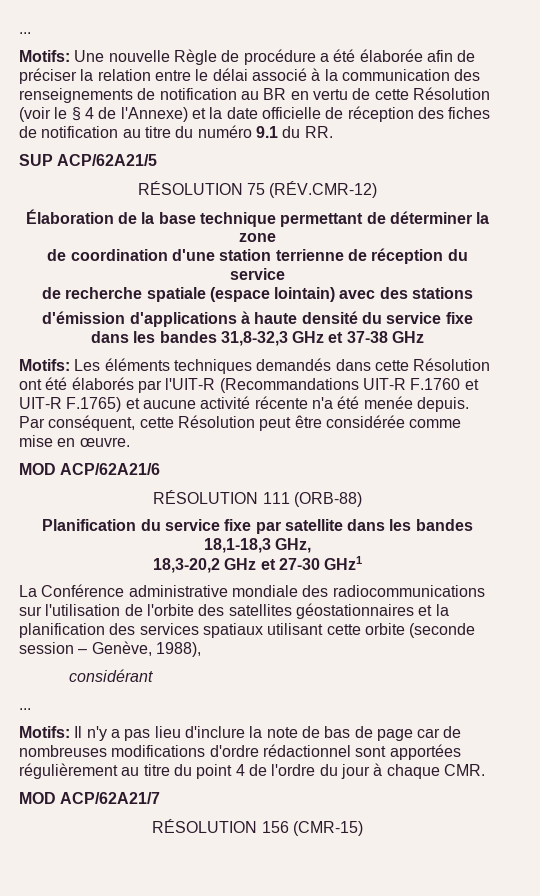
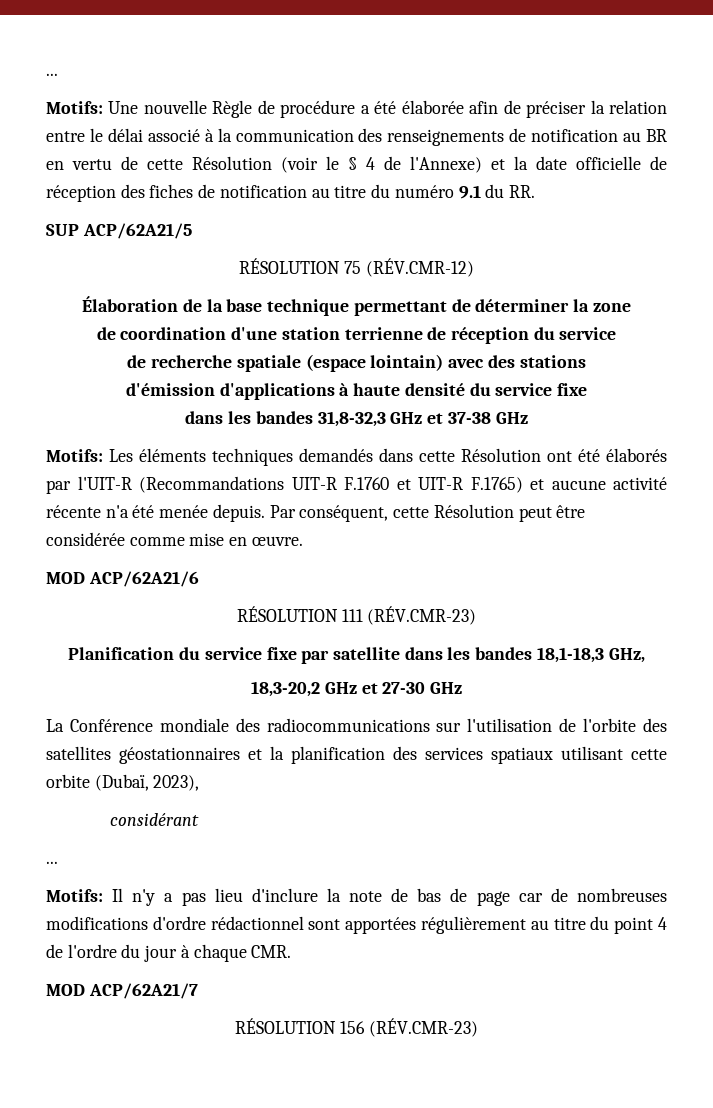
- RÉSOLUTION 111 (ORB-88)
+ RÉSOLUTION 111 (RÉV.CMR-23)
- 18,3-20,2 GHz et 27-30 GHz1
+ 18,3-20,2 GHz et 27-30 GHz
- La Conférence administrative mondiale des radiocommunications sur l'utilisation de l'orbite des satellites géostationnaires et la planification des services spatiaux utilisant cette orbite (seconde session – Genève, 1988),
+ La Conférence mondiale des radiocommunications sur l'utilisation de l'orbite des satellites géostationnaires et la planification des services spatiaux utilisant cette orbite (Dubaï, 2023),
- RÉSOLUTION 156 (CMR-15)
+ RÉSOLUTION 156 (RÉV.CMR-23)

